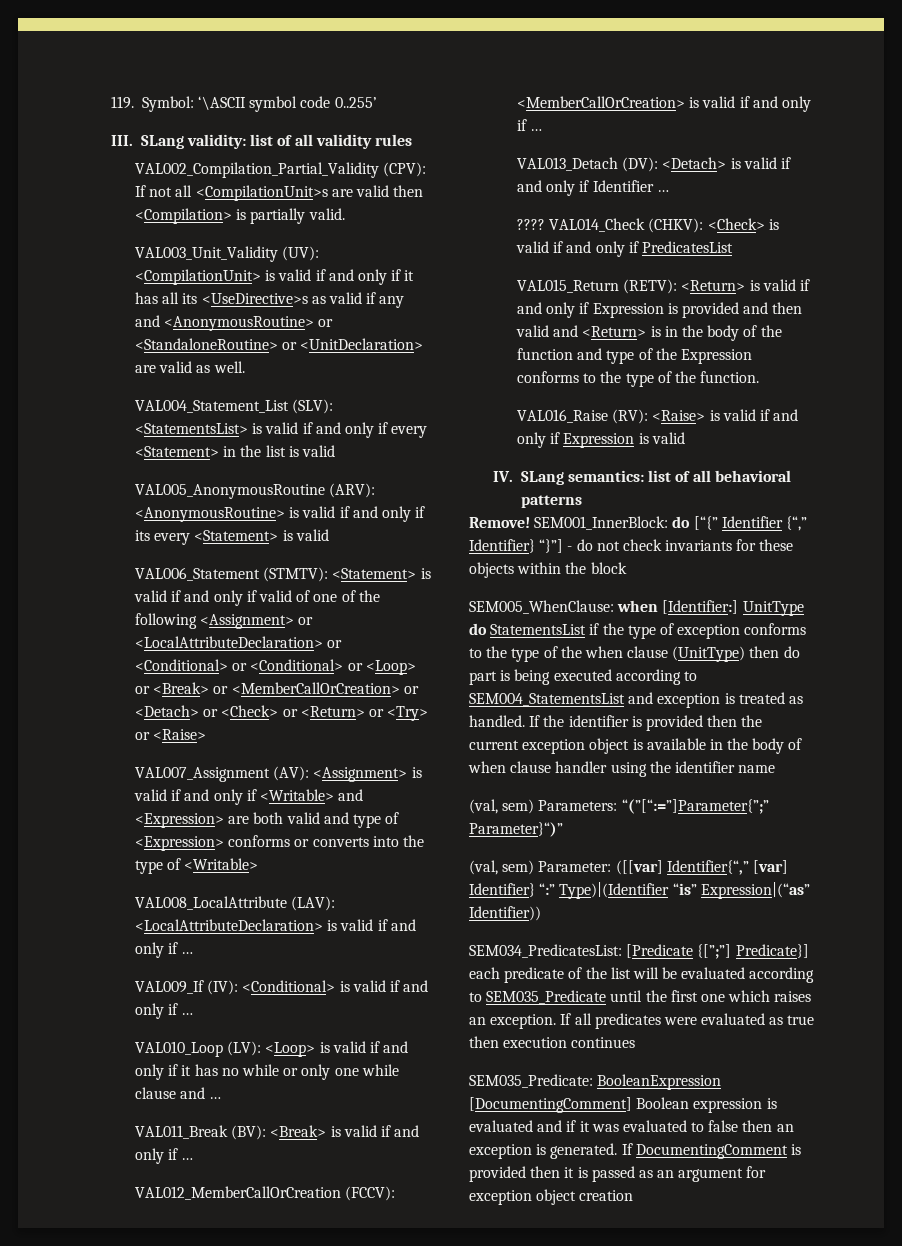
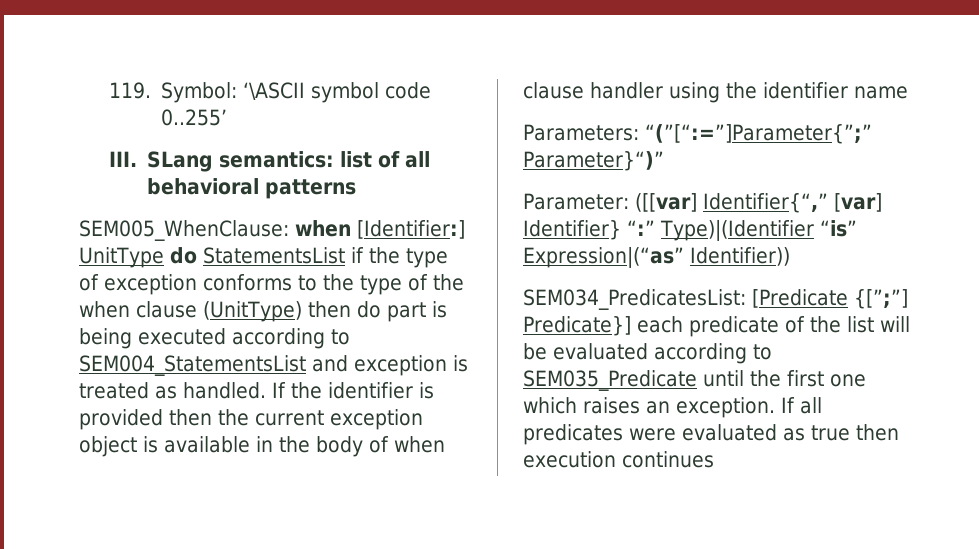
- III. SLang validity: list of all validity rules
- VAL002_Compilation_Partial_Validity (CPV): If not all <CompilationUnit>s are valid then <Compilation> is partially valid.
- VAL003_Unit_Validity (UV): <CompilationUnit> is valid if and only if it has all its <UseDirective>s as valid if any and <AnonymousRoutine> or <StandaloneRoutine> or <UnitDeclaration> are valid as well.
- VAL004_Statement_List (SLV): <StatementsList> is valid if and only if every <Statement> in the list is valid
- VAL005_AnonymousRoutine (ARV): <AnonymousRoutine> is valid if and only if its every <Statement> is valid
- VAL006_Statement (STMTV): <Statement> is valid if and only if valid of one of the following <Assignment> or <LocalAttributeDeclaration> or <Conditional> or <Conditional> or <Loop> or <Break> or <MemberCallOrCreation> or <Detach> or <Check> or <Return> or <Try> or <Raise>
- VAL007_Assignment (AV): <Assignment> is valid if and only if <Writable> and <Expression> are both valid and type of <Expression> conforms or converts into the type of <Writable>
- VAL008_LocalAttribute (LAV): <LocalAttributeDeclaration> is valid if and only if …
- VAL009_If (IV): <Conditional> is valid if and only if …
- VAL010_Loop (LV): <Loop> is valid if and only if it has no while or only one while clause and …
- VAL011_Break (BV): <Break> is valid if and only if …
- VAL012_MemberCallOrCreation (FCCV): <MemberCallOrCreation> is valid if and only if …
- VAL013_Detach (DV): <Detach> is valid if and only if Identifier …
- ???? VAL014_Check (CHKV): <Check> is valid if and only if PredicatesList
- VAL015_Return (RETV): <Return> is valid if and only if Expression is provided and then valid and <Return> is in the body of the function and type of the Expression conforms to the type of the function.
- VAL016_Raise (RV): <Raise> is valid if and only if Expression is valid
- IV. SLang semantics: list of all behavioral patterns
+ III. SLang semantics: list of all behavioral patterns
- Remove! SEM001_InnerBlock: do [“{” Identifier {“,” Identifier} “}”] - do not check invariants for these objects within the block
- (val, sem) Parameters: “(”[“:=”]Parameter{”;” Parameter}“)”
+ Parameters: “(”[“:=”]Parameter{”;” Parameter}“)”
- (val, sem) Parameter: ([[var] Identifier{“,” [var] Identifier} “:” Type)|(Identifier “is” Expression|(“as” Identifier))
+ Parameter: ([[var] Identifier{“,” [var] Identifier} “:” Type)|(Identifier “is” Expression|(“as” Identifier))
- SEM035_Predicate: BooleanExpression [DocumentingComment] Boolean expression is evaluated and if it was evaluated to false then an exception is generated. If DocumentingComment is provided then it is passed as an argument for exception object creation

